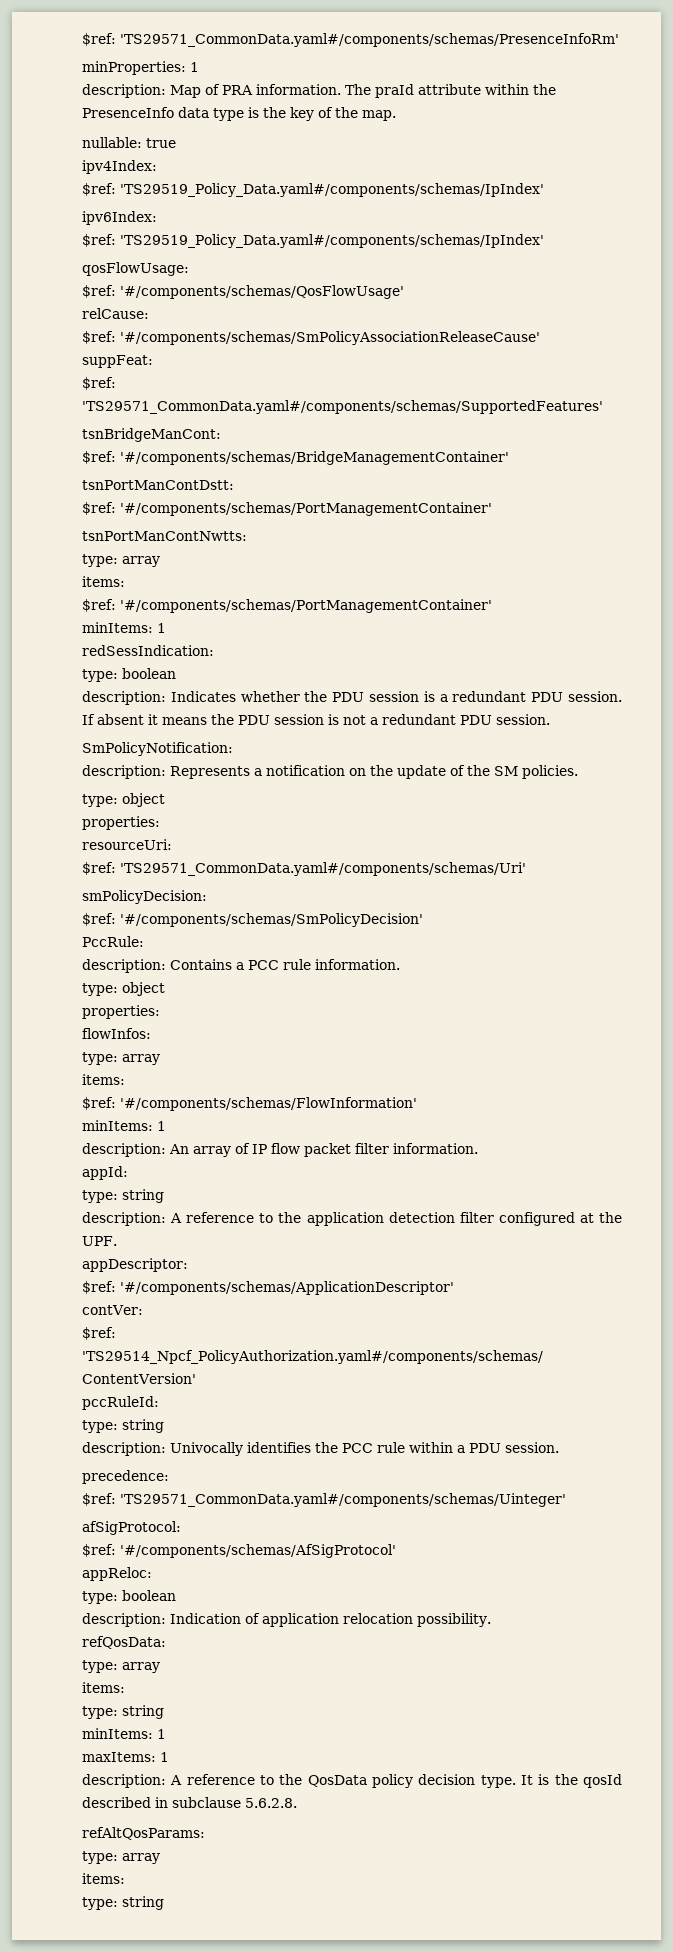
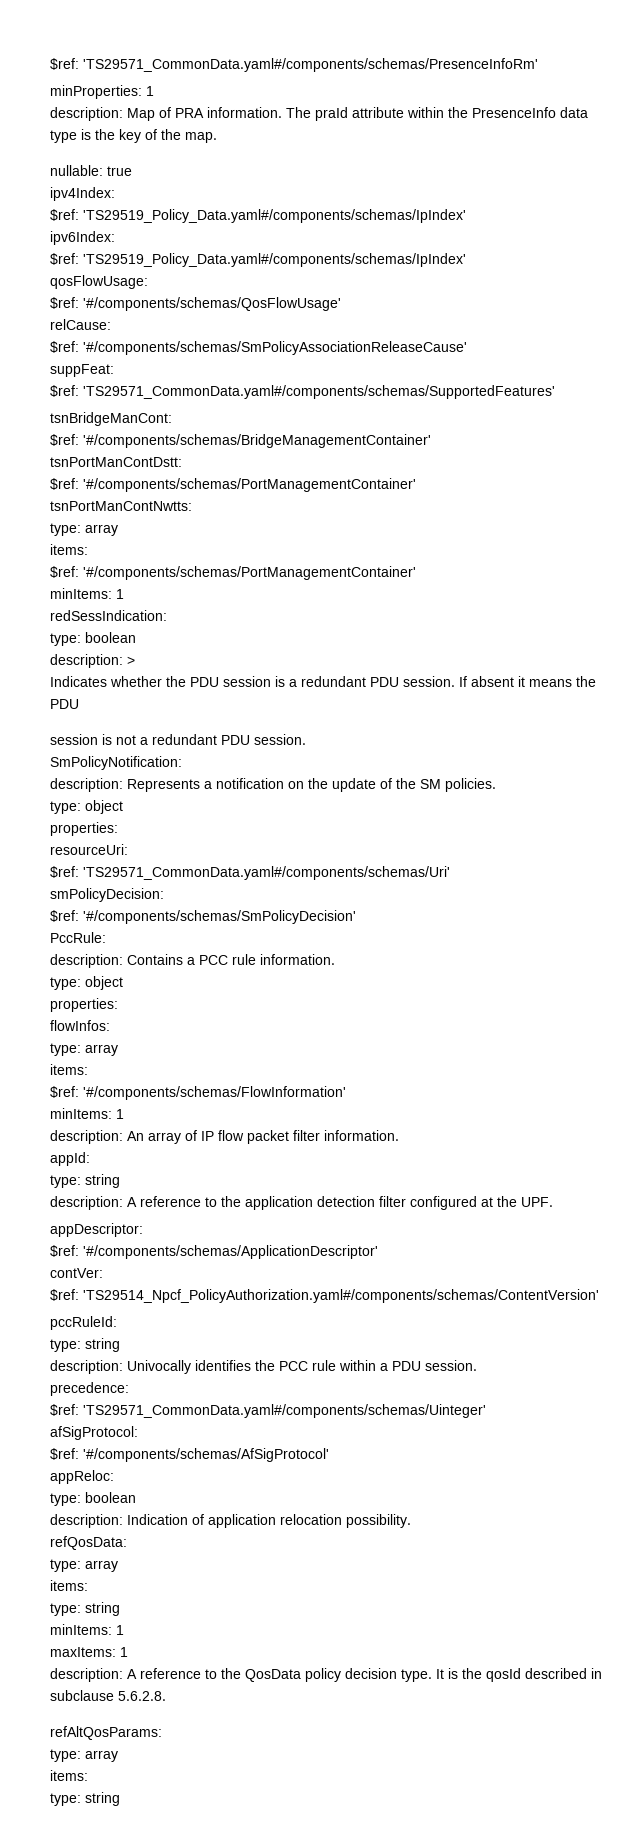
- description: Indicates whether the PDU session is a redundant PDU session.
+ description: >
+ Indicates whether the PDU session is a redundant PDU session.
- If absent it means the PDU session is not a redundant PDU session.
+ If absent it means the PDU
+ session is not a redundant PDU session.

